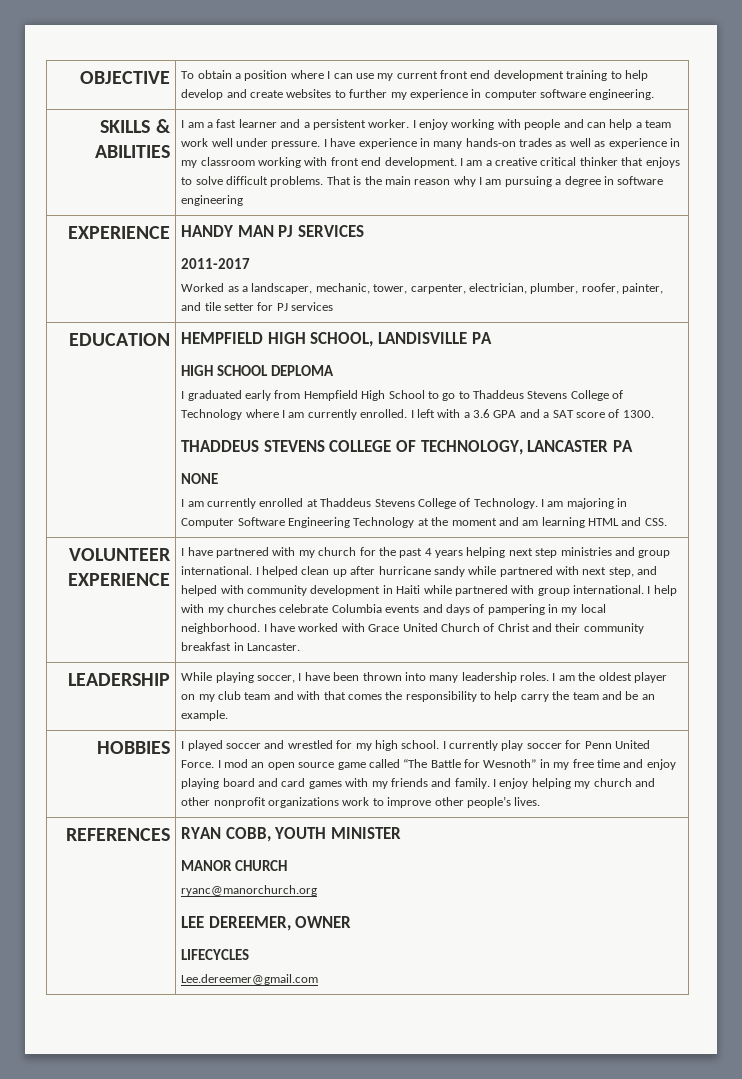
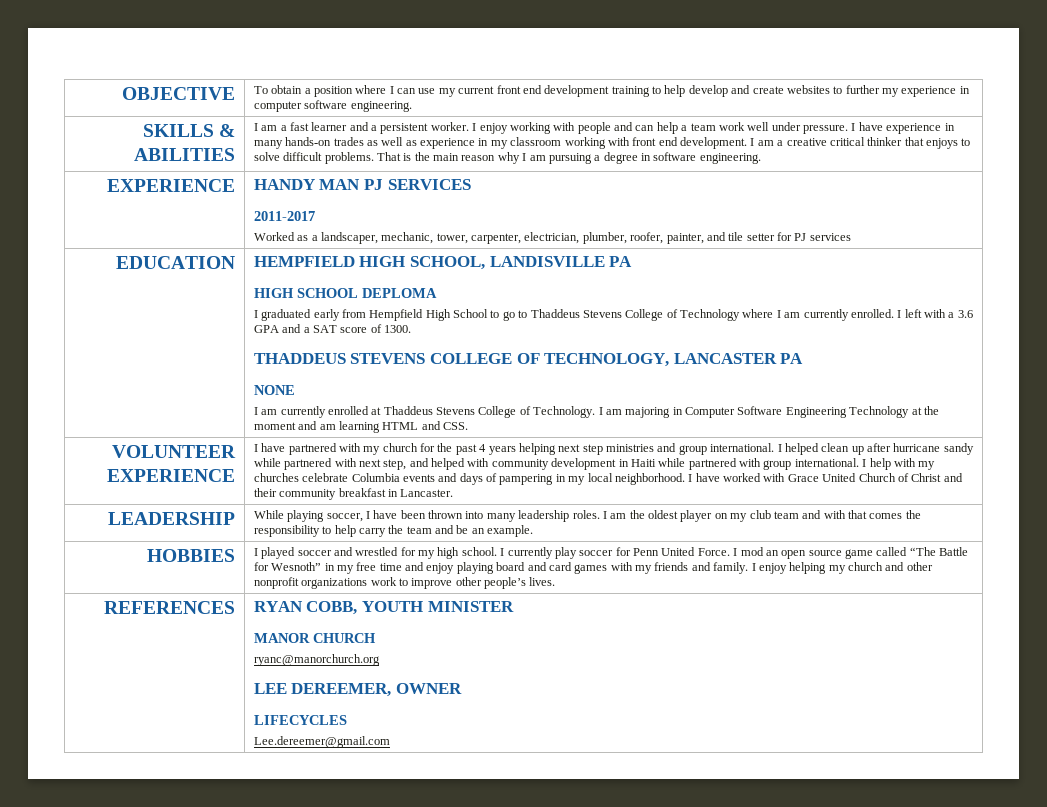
- That is the main reason why I am pursuing a degree in software engineering
+ That is the main reason why I am pursuing a degree in software engineering.

